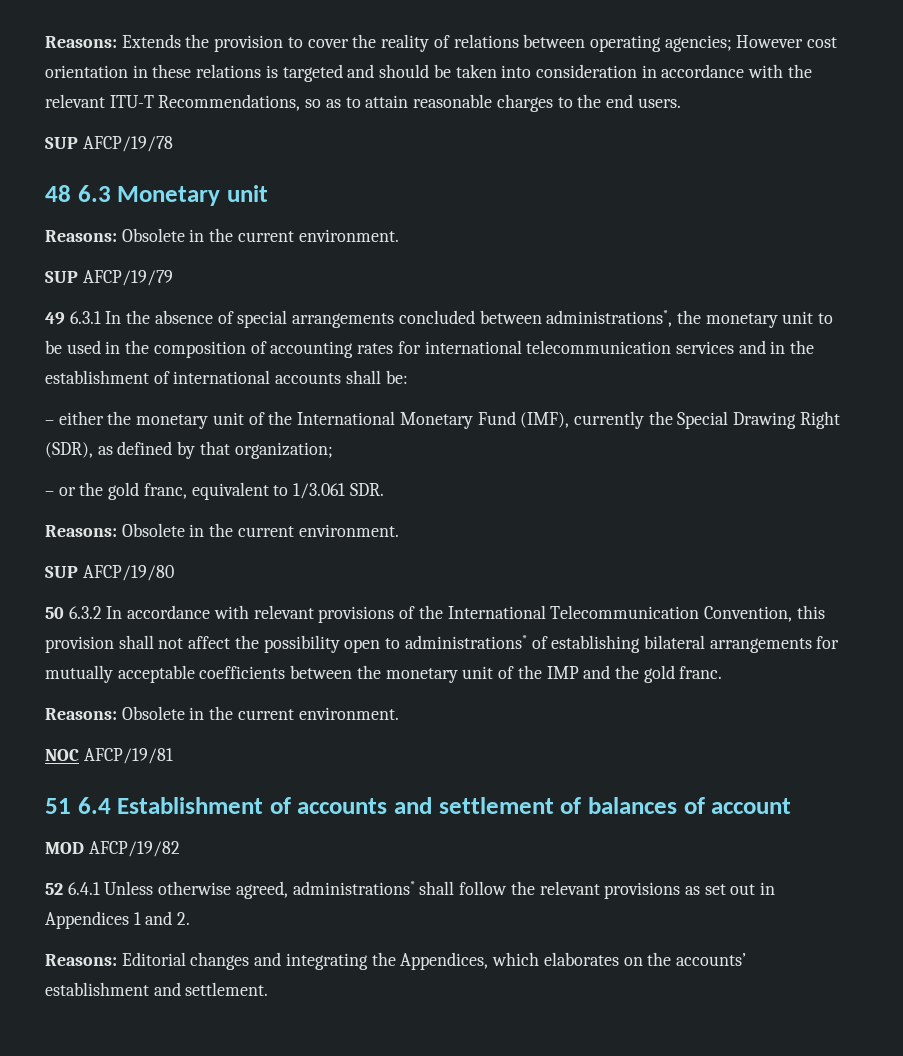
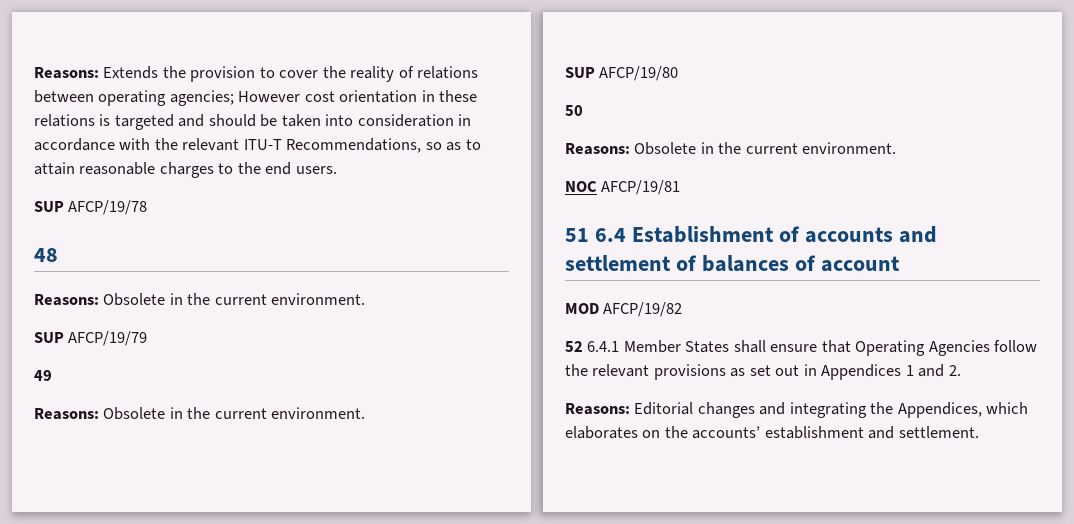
- 48 6.3 Monetary unit
+ 48
- 49 6.3.1 In the absence of special arrangements concluded between administrations*, the monetary unit to be used in the composition of accounting rates for international telecommunication services and in the establishment of international accounts shall be:
- – either the monetary unit of the International Monetary Fund (IMF), currently the Special Drawing Right (SDR), as defined by that organization;
- – or the gold franc, equivalent to 1/3.061 SDR.
+ 49
- 50 6.3.2 In accordance with relevant provisions of the International Telecommunication Convention, this provision shall not affect the possibility open to administrations* of establishing bilateral arrangements for mutually acceptable coefficients between the monetary unit of the IMP and the gold franc.
+ 50
- 52 6.4.1 Unless otherwise agreed, administrations* shall follow the relevant provisions as set out in Appendices 1 and 2.
+ 52 6.4.1 Member States shall ensure that Operating Agencies follow the relevant provisions as set out in Appendices 1 and 2.

